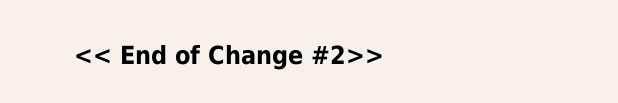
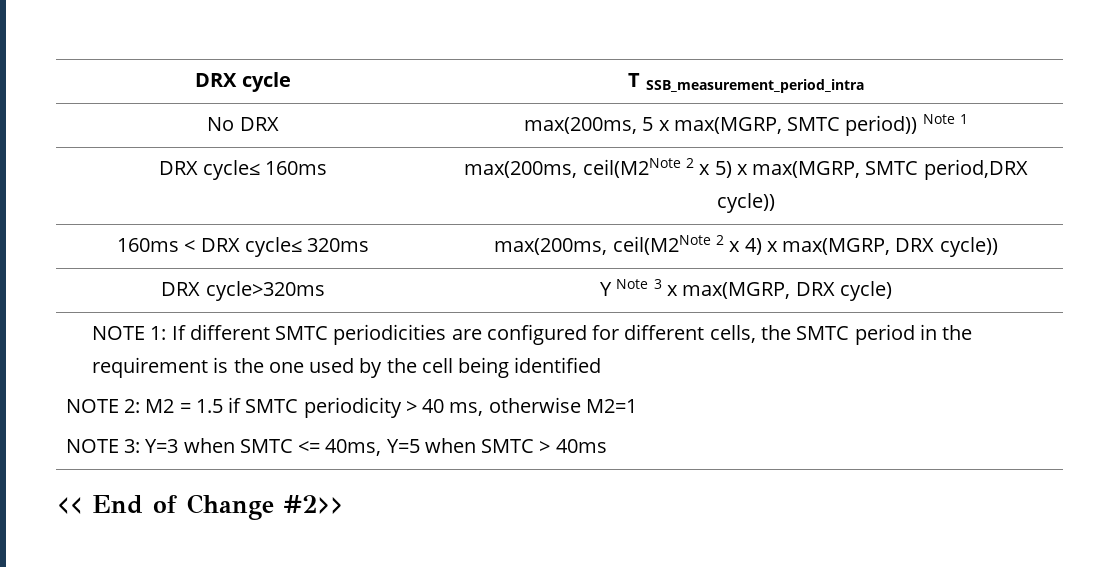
+ DRX cycle | T SSB_measurement_period_intra
+ No DRX | max(200ms, 5 x max(MGRP, SMTC period)) Note 1
+ DRX cycle≤ 160ms | max(200ms, ceil(M2Note 2 x 5) x max(MGRP, SMTC period,DRX cycle))
+ 160ms < DRX cycle≤ 320ms | max(200ms, ceil(M2Note 2 x 4) x max(MGRP, DRX cycle))
+ DRX cycle>320ms | Y Note 3 x max(MGRP, DRX cycle)
+ NOTE 1: If different SMTC periodicities are configured for different cells, the SMTC period in the requirement is the one used by the cell being identified
+ NOTE 2: M2 = 1.5 if SMTC periodicity > 40 ms, otherwise M2=1
+ NOTE 3: Y=3 when SMTC <= 40ms, Y=5 when SMTC > 40ms

